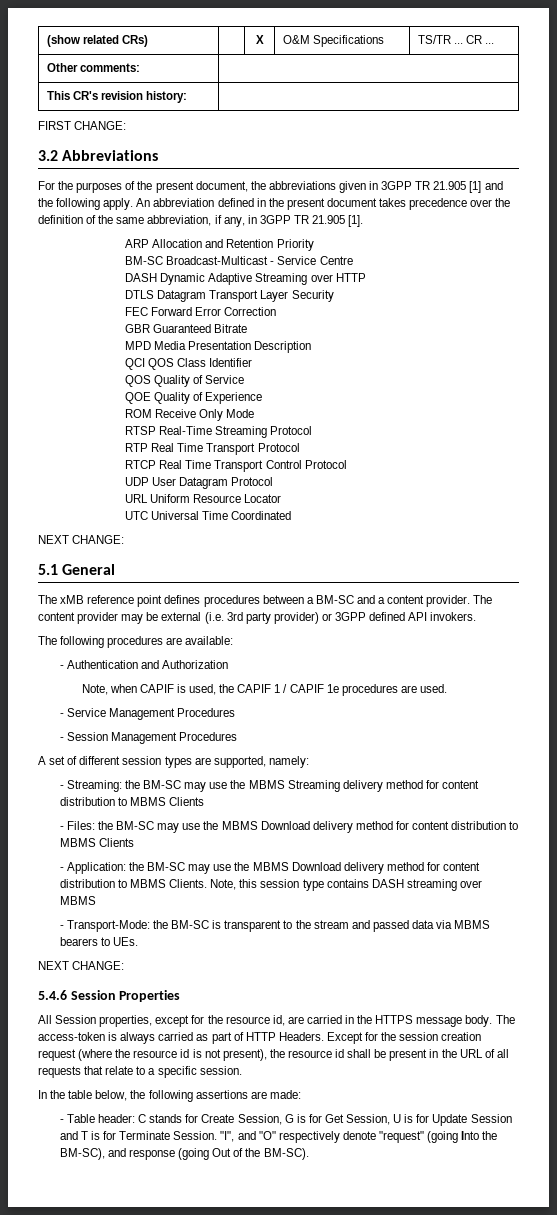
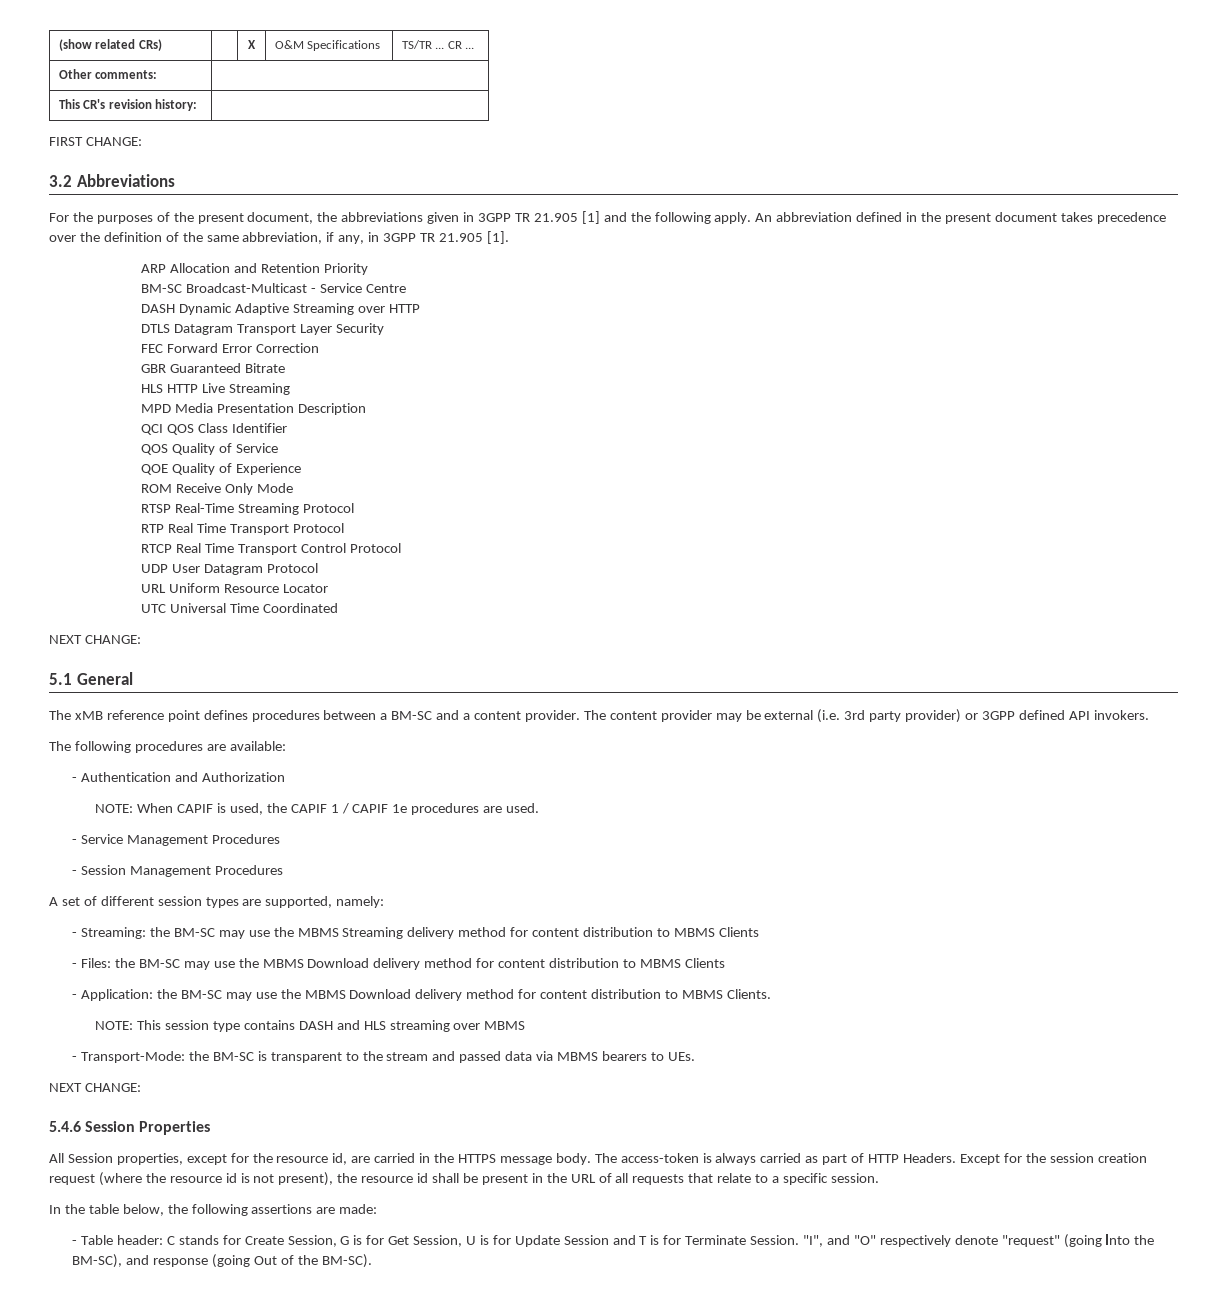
+ HLS HTTP Live Streaming
- Note, when CAPIF is used, the CAPIF 1 / CAPIF 1e procedures are used.
+ NOTE: When CAPIF is used, the CAPIF 1 / CAPIF 1e procedures are used.
- - Application: the BM-SC may use the MBMS Download delivery method for content distribution to MBMS Clients. Note, this session type contains DASH streaming over MBMS
+ - Application: the BM-SC may use the MBMS Download delivery method for content distribution to MBMS Clients.
+ NOTE: This session type contains DASH and HLS streaming over MBMS

